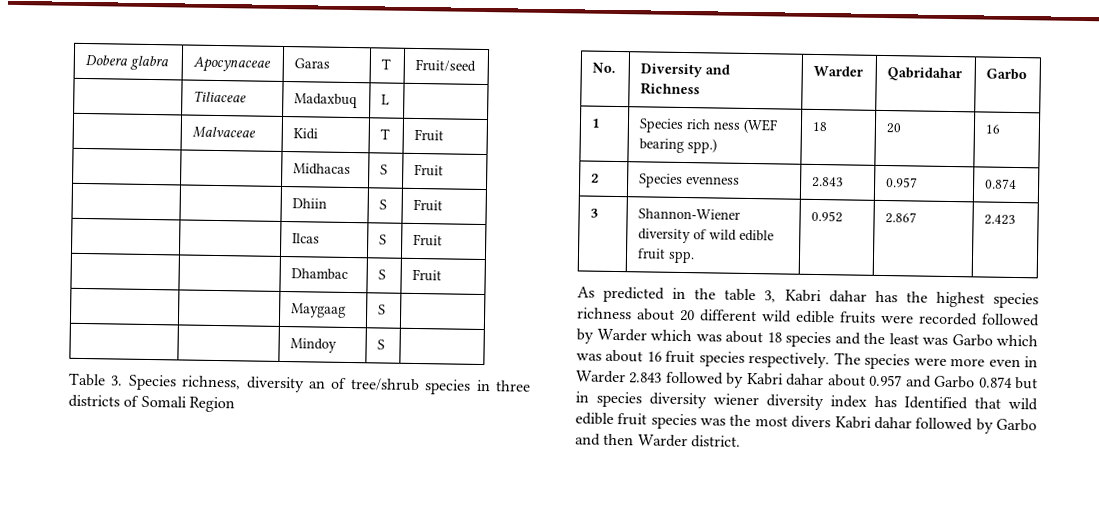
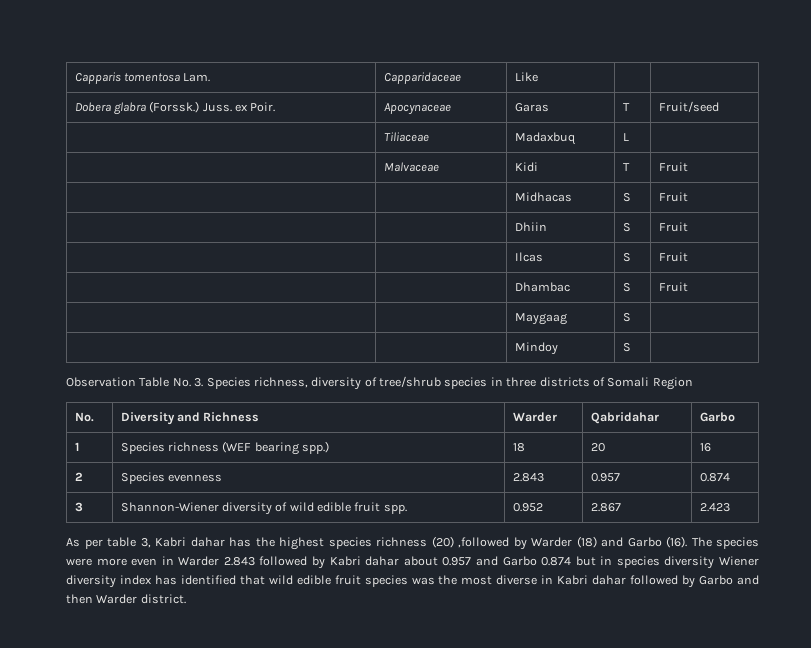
- Dobera glabra | Apocynaceae | Garas | T | Fruit/seed
+ Capparis tomentosa Lam. | Capparidaceae | Like | |
+ Dobera glabra (Forssk.) Juss. ex Poir. | Apocynaceae | Garas | T | Fruit/seed
- Table 3. Species richness, diversity an of tree/shrub species in three districts of Somali Region
+ Observation Table No. 3. Species richness, diversity of tree/shrub species in three districts of Somali Region
- 1 | Species rich ness (WEF bearing spp.) | 18 | 20 | 16
+ 1 | Species richness (WEF bearing spp.) | 18 | 20 | 16
- As predicted in the table 3, Kabri dahar has the highest species richness about 20 different wild edible fruits were recorded followed by Warder which was about 18 species and the least was Garbo which was about 16 fruit species respectively.
+ As per table 3, Kabri dahar has the highest species richness (20) ,followed by Warder (18) and Garbo (16).
- The species were more even in Warder 2.843 followed by Kabri dahar about 0.957 and Garbo 0.874 but in species diversity wiener diversity index has Identified that wild edible fruit species was the most divers Kabri dahar followed by Garbo and then Warder district.
+ The species were more even in Warder 2.843 followed by Kabri dahar about 0.957 and Garbo 0.874 but in species diversity Wiener diversity index has identified that wild edible fruit species was the most diverse in Kabri dahar followed by Garbo and then Warder district.

